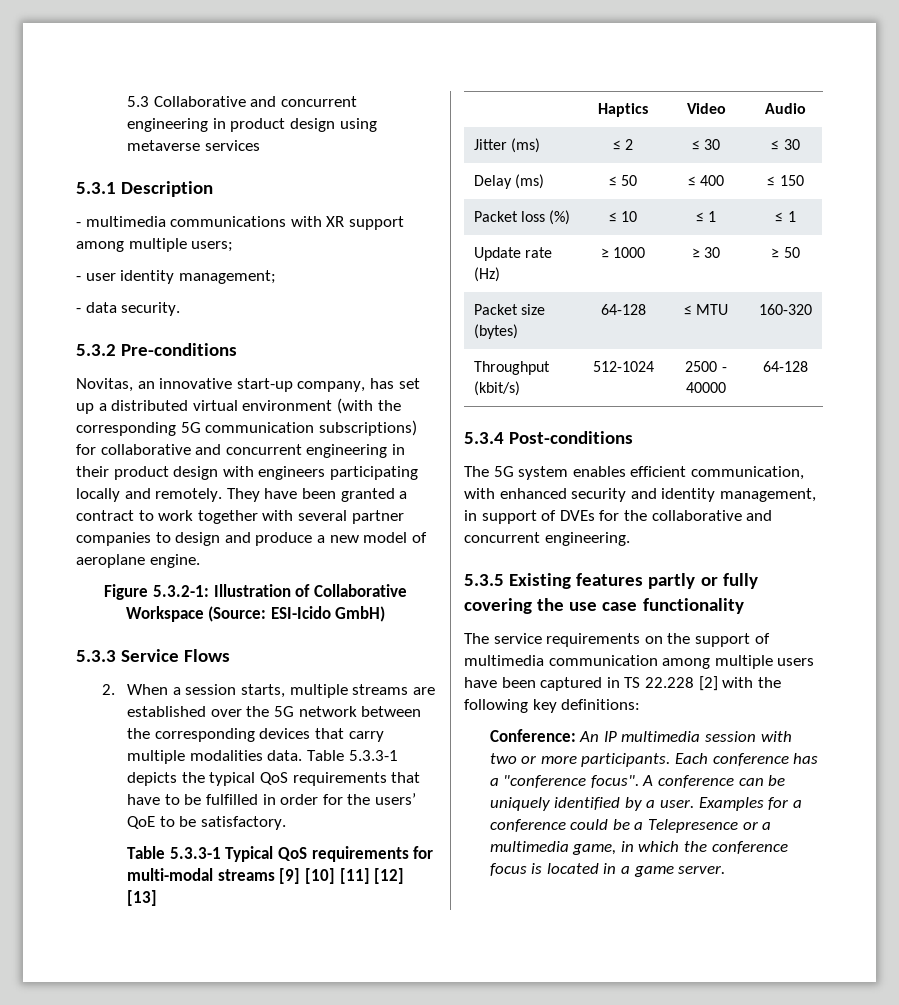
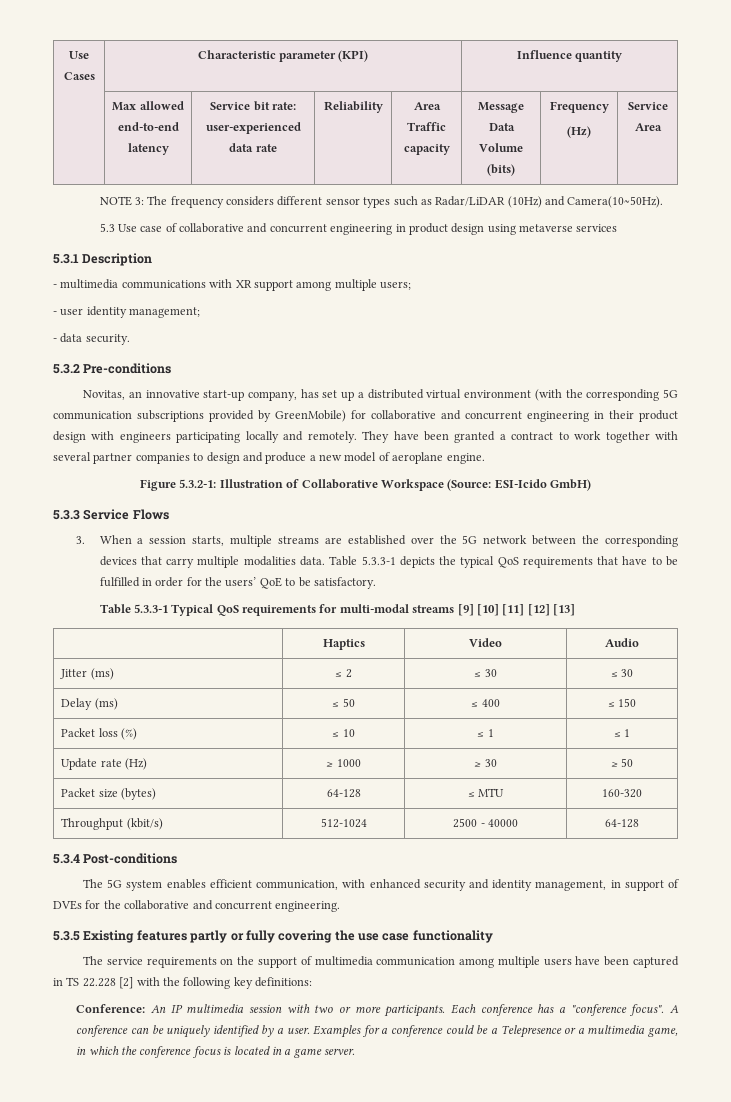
- 5.3 Collaborative and concurrent engineering in product design using metaverse services
+ Use Cases | Characteristic parameter (KPI) | Influence quantity
+ | Max allowed end-to-end latency | Service bit rate: user-experienced data rate | Reliability | Area Traffic capacity | Message Data Volume (bits) | Frequency
+ (Hz) | Service Area
+ NOTE 3: The frequency considers different sensor types such as Radar/LiDAR (10Hz) and Camera(10~50Hz).
+ 5.3 Use case of collaborative and concurrent engineering in product design using metaverse services
- Novitas, an innovative start-up company, has set up a distributed virtual environment (with the corresponding 5G communication subscriptions) for collaborative and concurrent engineering in their product design with engineers participating locally and remotely.
+ Novitas, an innovative start-up company, has set up a distributed virtual environment (with the corresponding 5G communication subscriptions provided by GreenMobile) for collaborative and concurrent engineering in their product design with engineers participating locally and remotely.
- 2. When a session starts, multiple streams are established over the 5G network between the corresponding devices that carry multiple modalities data.
+ 3. When a session starts, multiple streams are established over the 5G network between the corresponding devices that carry multiple modalities data.

